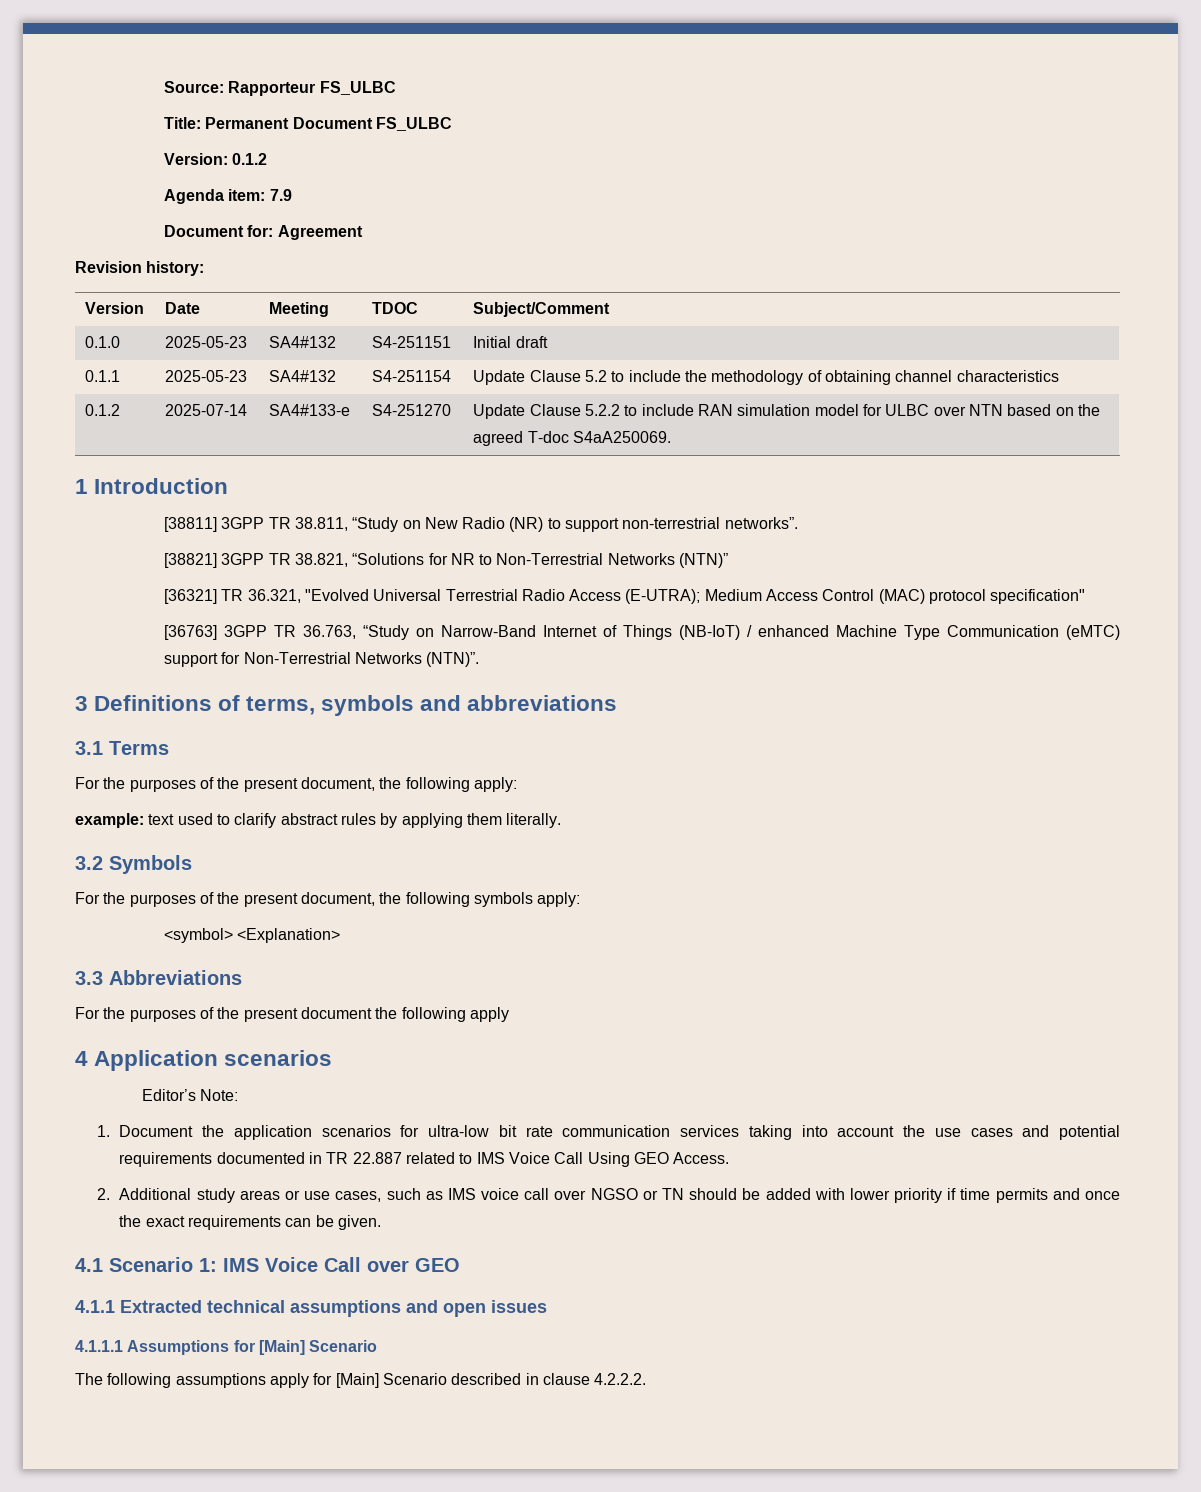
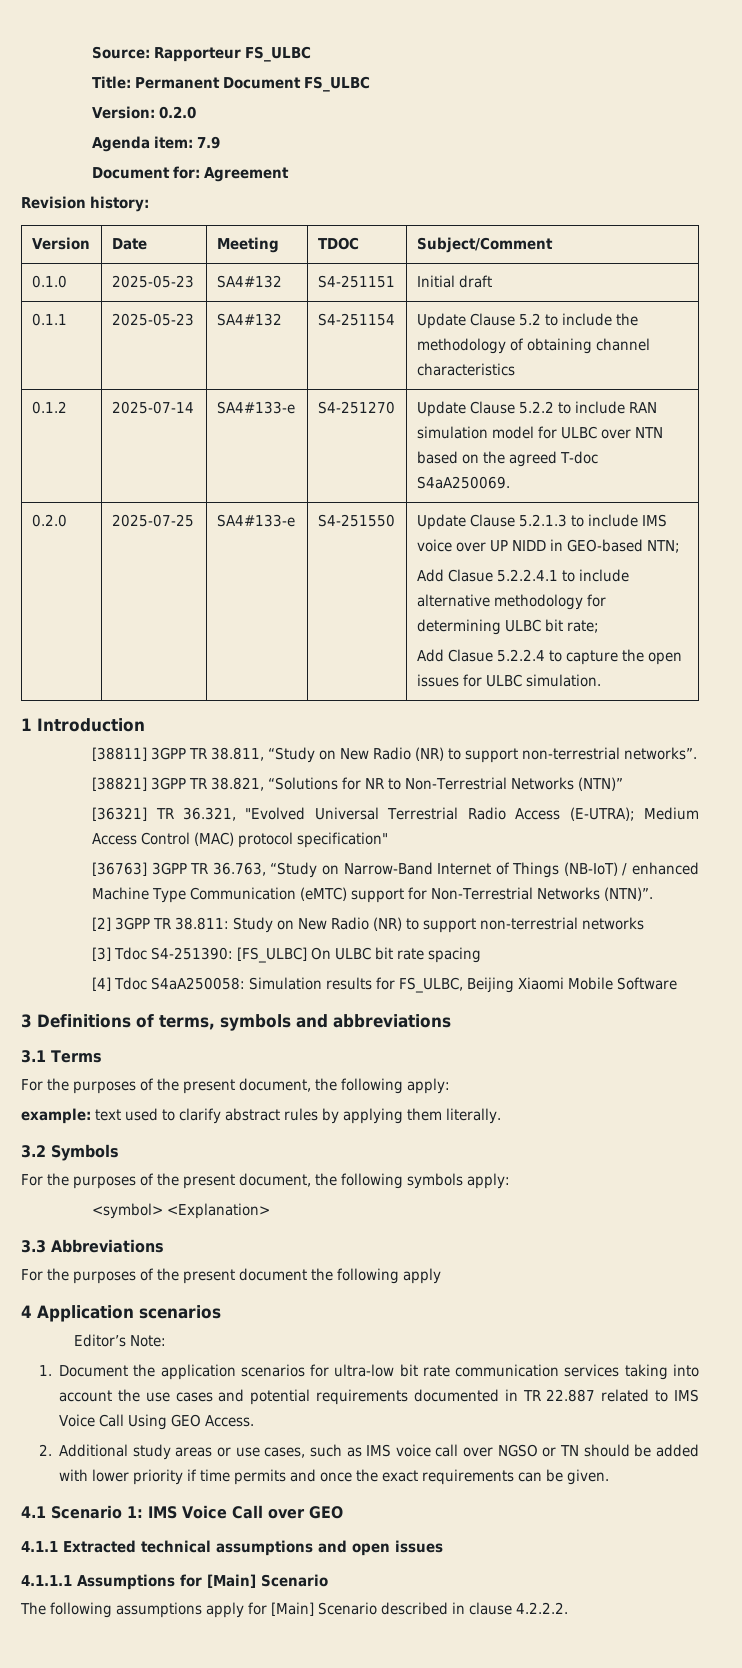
- Version: 0.1.2
+ Version: 0.2.0
+ 0.2.0 | 2025-07-25 | SA4#133-e | S4-251550 | Update Clause 5.2.1.3 to include IMS voice over UP NIDD in GEO-based NTN;
+ Add Clasue 5.2.2.4.1 to include alternative methodology for determining ULBC bit rate;
+ Add Clasue 5.2.2.4 to capture the open issues for ULBC simulation.
+ [2] 3GPP TR 38.811: Study on New Radio (NR) to support non-terrestrial networks
+ [3] Tdoc S4-251390: [FS_ULBC] On ULBC bit rate spacing
+ [4] Tdoc S4aA250058: Simulation results for FS_ULBC, Beijing Xiaomi Mobile Software

